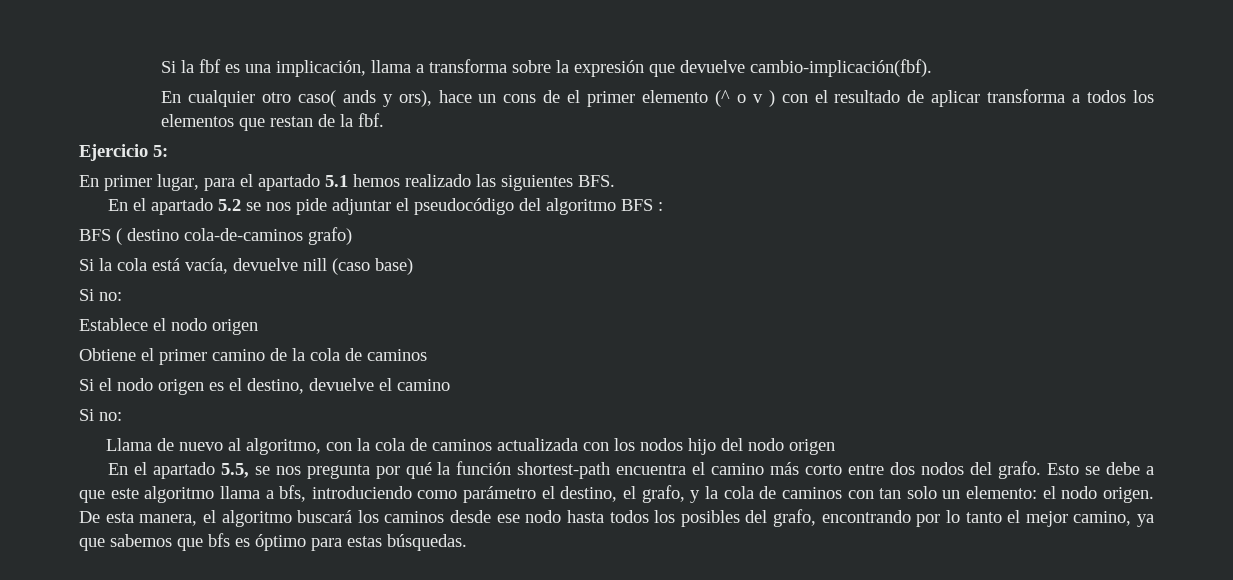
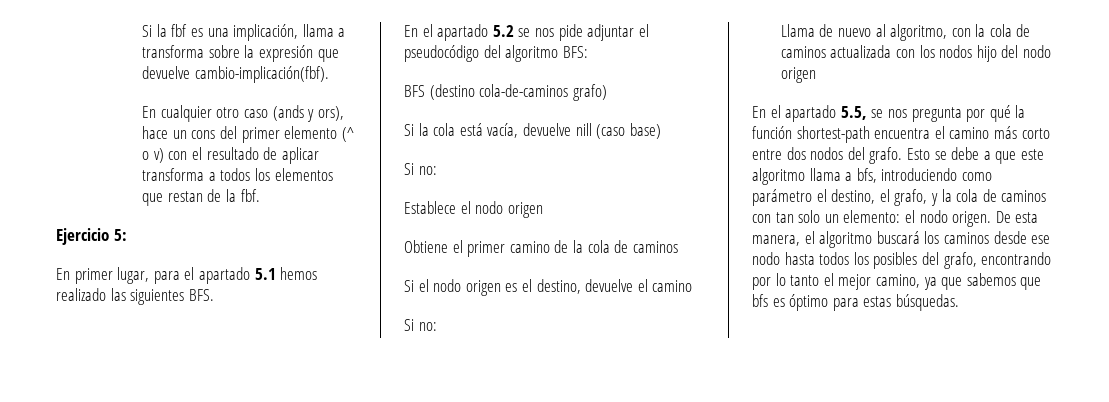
- En cualquier otro caso( ands y ors), hace un cons de el primer elemento (^ o v ) con el resultado de aplicar transforma a todos los elementos que restan de la fbf.
+ En cualquier otro caso (ands y ors), hace un cons del primer elemento (^ o v) con el resultado de aplicar transforma a todos los elementos que restan de la fbf.
- En el apartado 5.2 se nos pide adjuntar el pseudocódigo del algoritmo BFS :
- BFS ( destino cola-de-caminos grafo)
+ En el apartado 5.2 se nos pide adjuntar el pseudocódigo del algoritmo BFS:
+ BFS (destino cola-de-caminos grafo)

